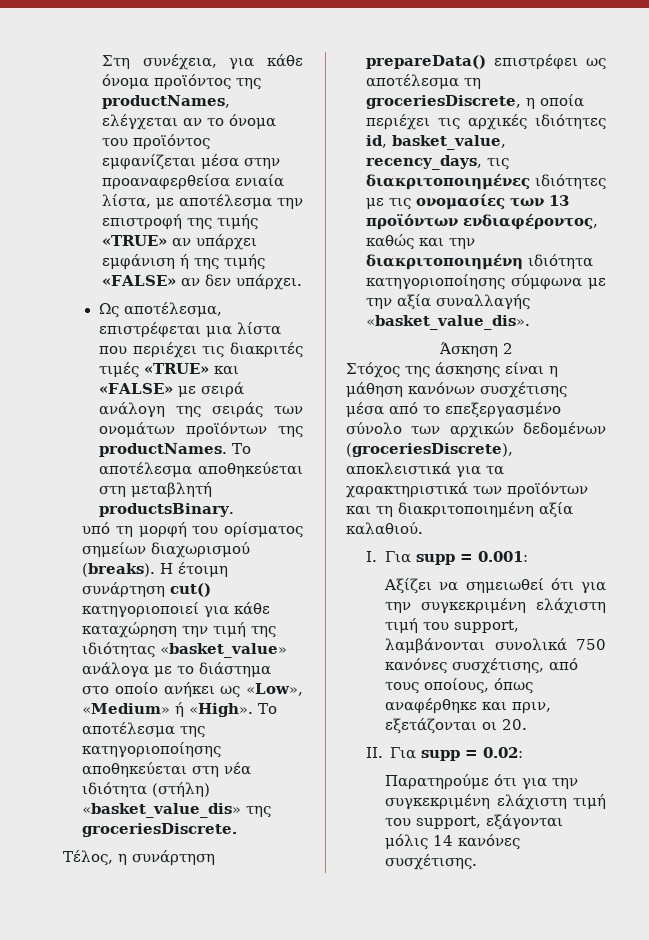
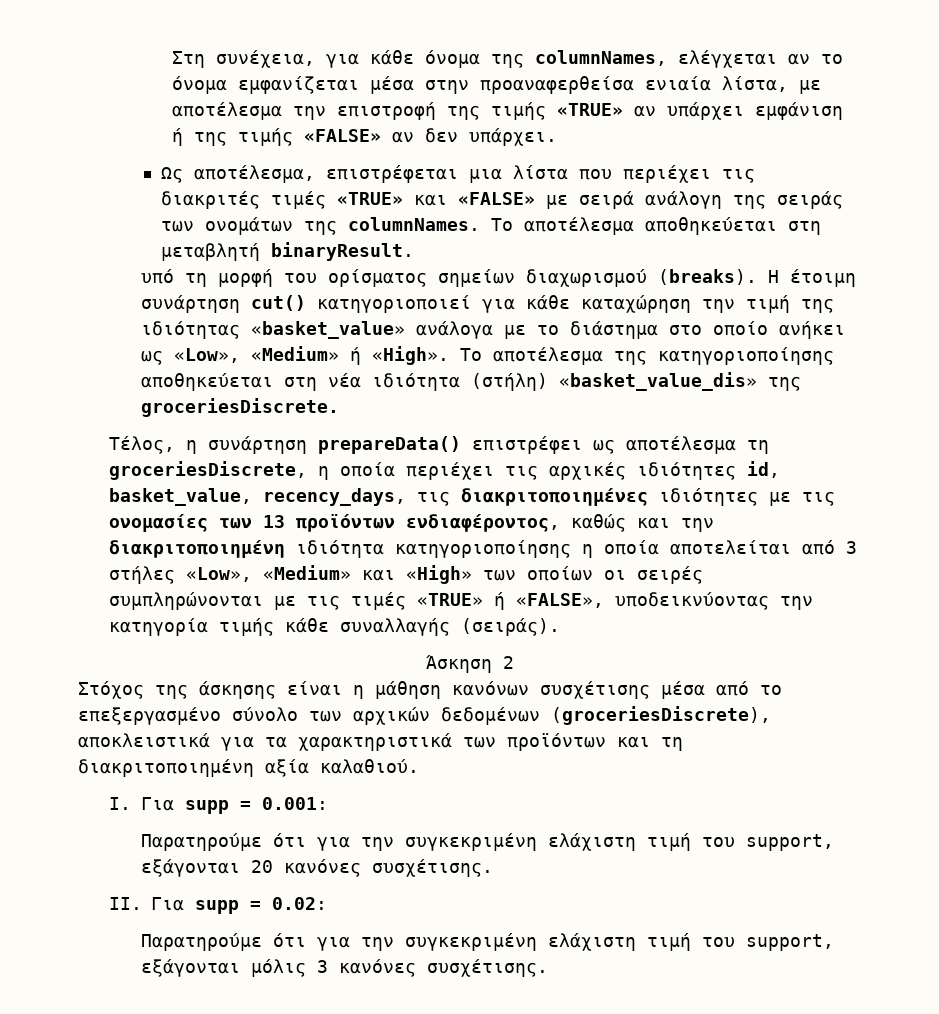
- Στη συνέχεια, για κάθε όνομα προϊόντος της productNames, ελέγχεται αν το όνομα του προϊόντος εμφανίζεται μέσα στην προαναφερθείσα ενιαία λίστα, με αποτέλεσμα την επιστροφή της τιμής «TRUE» αν υπάρχει εμφάνιση ή της τιμής «FALSE» αν δεν υπάρχει.
+ Στη συνέχεια, για κάθε όνομα της columnNames, ελέγχεται αν το όνομα εμφανίζεται μέσα στην προαναφερθείσα ενιαία λίστα, με αποτέλεσμα την επιστροφή της τιμής «TRUE» αν υπάρχει εμφάνιση ή της τιμής «FALSE» αν δεν υπάρχει.
- Ως αποτέλεσμα, επιστρέφεται μια λίστα που περιέχει τις διακριτές τιμές «TRUE» και «FALSE» με σειρά ανάλογη της σειράς των ονομάτων προϊόντων της productNames.
+ Ως αποτέλεσμα, επιστρέφεται μια λίστα που περιέχει τις διακριτές τιμές «TRUE» και «FALSE» με σειρά ανάλογη της σειράς των ονομάτων της columnNames.
- Το αποτέλεσμα αποθηκεύεται στη μεταβλητή productsBinary.
+ Το αποτέλεσμα αποθηκεύεται στη μεταβλητή binaryResult.
- Τέλος, η συνάρτηση prepareData() επιστρέφει ως αποτέλεσμα τη groceriesDiscrete, η οποία περιέχει τις αρχικές ιδιότητες id, basket_value, recency_days, τις διακριτοποιημένες ιδιότητες με τις ονομασίες των 13 προϊόντων ενδιαφέροντος, καθώς και την διακριτοποιημένη ιδιότητα κατηγοριοποίησης σύμφωνα με την αξία συναλλαγής «basket_value_dis».
+ Τέλος, η συνάρτηση prepareData() επιστρέφει ως αποτέλεσμα τη groceriesDiscrete, η οποία περιέχει τις αρχικές ιδιότητες id, basket_value, recency_days, τις διακριτοποιημένες ιδιότητες με τις ονομασίες των 13 προϊόντων ενδιαφέροντος, καθώς και την διακριτοποιημένη ιδιότητα κατηγοριοποίησης η οποία αποτελείται από 3 στήλες «Low», «Medium» και «High» των οποίων οι σειρές συμπληρώνονται με τις τιμές «TRUE» ή «FALSE», υποδεικνύοντας την κατηγορία τιμής κάθε συναλλαγής (σειράς).
- Αξίζει να σημειωθεί ότι για την συγκεκριμένη ελάχιστη τιμή του support, λαμβάνονται συνολικά 750 κανόνες συσχέτισης, από τους οποίους, όπως αναφέρθηκε και πριν, εξετάζονται οι 20.
+ Παρατηρούμε ότι για την συγκεκριμένη ελάχιστη τιμή του support, εξάγονται 20 κανόνες συσχέτισης.
- Παρατηρούμε ότι για την συγκεκριμένη ελάχιστη τιμή του support, εξάγονται μόλις 14 κανόνες συσχέτισης.
+ Παρατηρούμε ότι για την συγκεκριμένη ελάχιστη τιμή του support, εξάγονται μόλις 3 κανόνες συσχέτισης.

